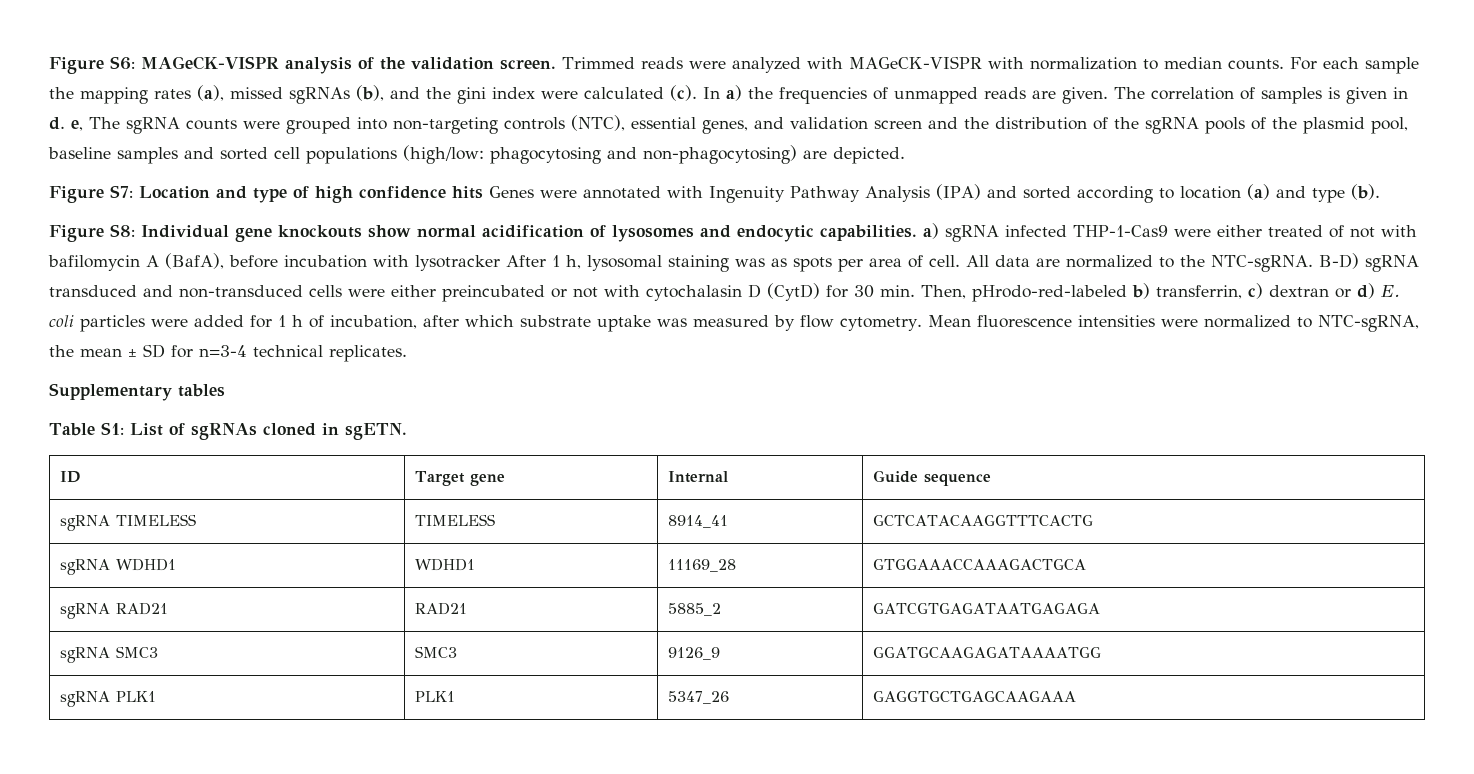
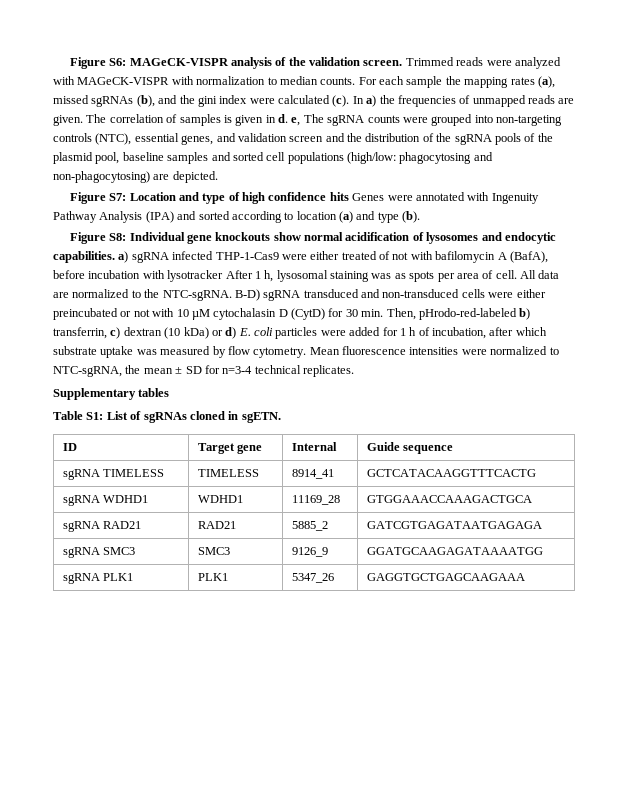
- B-D) sgRNA transduced and non-transduced cells were either preincubated or not with cytochalasin D (CytD) for 30 min. Then, pHrodo-red-labeled b) transferrin, c) dextran or d) E. coli particles were added for 1 h of incubation, after which substrate uptake was measured by flow cytometry.
+ B-D) sgRNA transduced and non-transduced cells were either preincubated or not with 10 µM cytochalasin D (CytD) for 30 min. Then, pHrodo-red-labeled b) transferrin, c) dextran (10 kDa) or d) E. coli particles were added for 1 h of incubation, after which substrate uptake was measured by flow cytometry.

